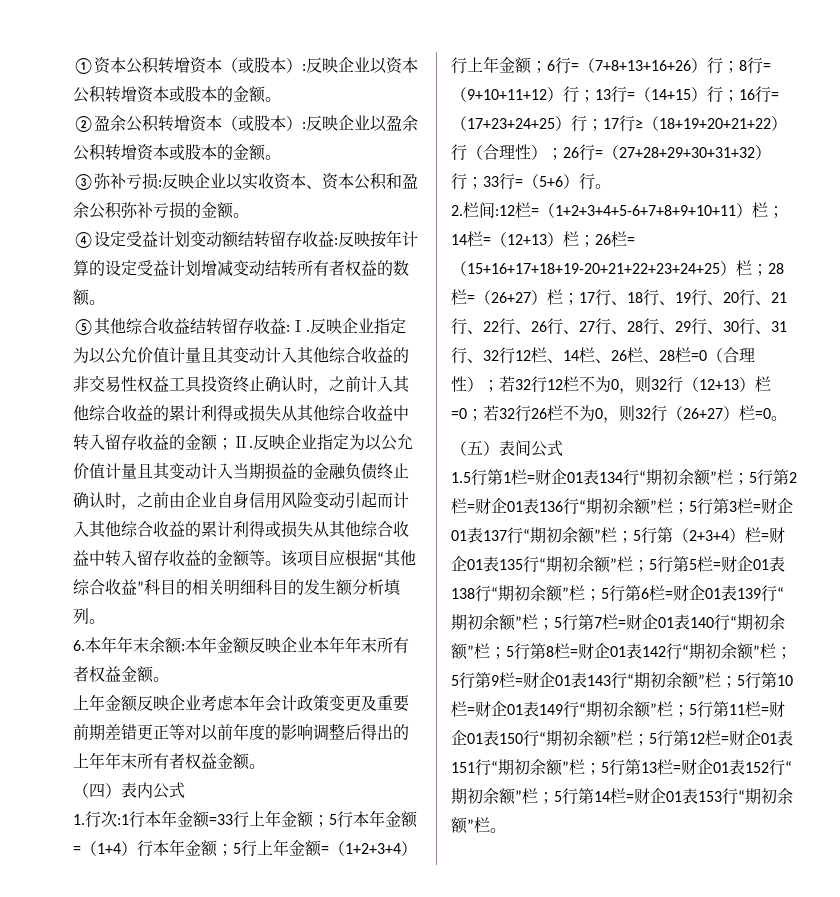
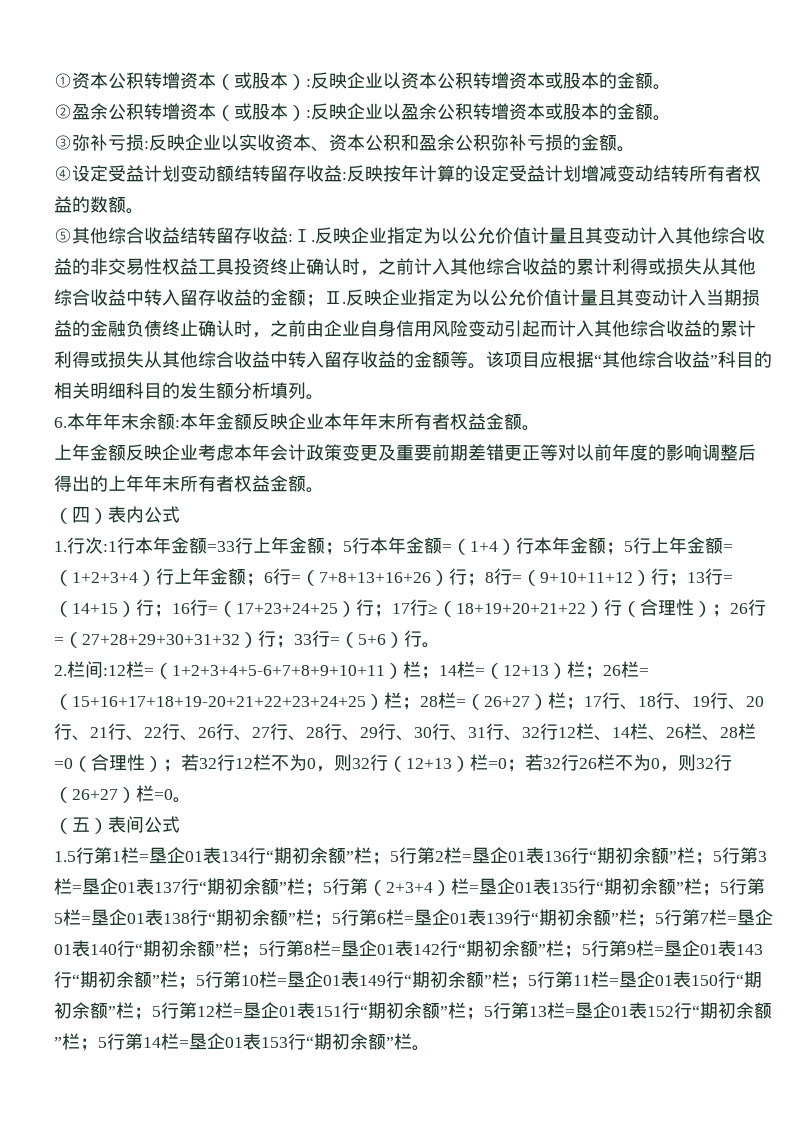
- 1.5行第1栏=财企01表134行“期初余额”栏；
+ 1.5行第1栏=垦企01表134行“期初余额”栏；
- 5行第2栏=财企01表136行“期初余额”栏；
+ 5行第2栏=垦企01表136行“期初余额”栏；
- 5行第3栏=财企01表137行“期初余额”栏；
+ 5行第3栏=垦企01表137行“期初余额”栏；
- 5行第（2+3+4）栏=财企01表135行“期初余额”栏；
+ 5行第（2+3+4）栏=垦企01表135行“期初余额”栏；
- 5行第5栏=财企01表138行“期初余额”栏；
+ 5行第5栏=垦企01表138行“期初余额”栏；
- 5行第6栏=财企01表139行“期初余额”栏；
+ 5行第6栏=垦企01表139行“期初余额”栏；
- 5行第7栏=财企01表140行“期初余额”栏；
+ 5行第7栏=垦企01表140行“期初余额”栏；
- 5行第8栏=财企01表142行“期初余额”栏；
+ 5行第8栏=垦企01表142行“期初余额”栏；
- 5行第9栏=财企01表143行“期初余额”栏；
+ 5行第9栏=垦企01表143行“期初余额”栏；
- 5行第10栏=财企01表149行“期初余额”栏；
+ 5行第10栏=垦企01表149行“期初余额”栏；
- 5行第11栏=财企01表150行“期初余额”栏；
+ 5行第11栏=垦企01表150行“期初余额”栏；
- 5行第12栏=财企01表151行“期初余额”栏；
+ 5行第12栏=垦企01表151行“期初余额”栏；
- 5行第13栏=财企01表152行“期初余额”栏；
+ 5行第13栏=垦企01表152行“期初余额”栏；
- 5行第14栏=财企01表153行“期初余额”栏。
+ 5行第14栏=垦企01表153行“期初余额”栏。

